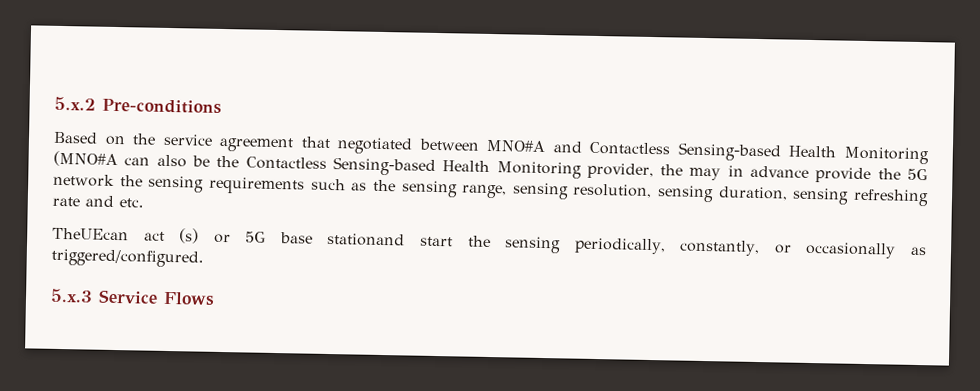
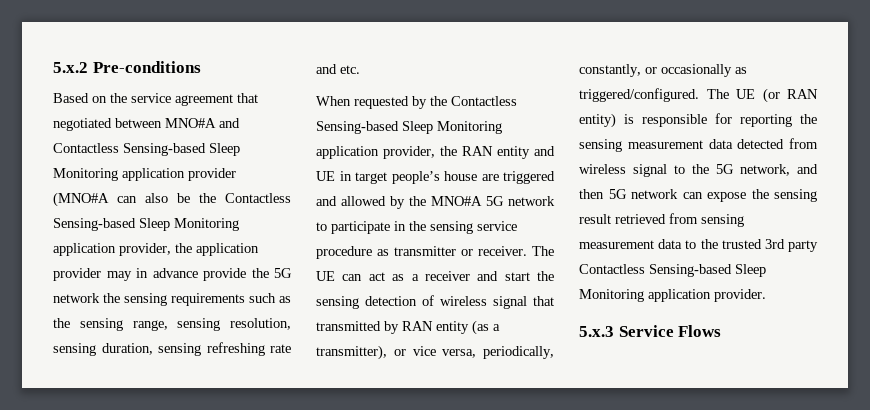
- Based on the service agreement that negotiated between MNO#A and Contactless Sensing-based Health Monitoring (MNO#A can also be the Contactless Sensing-based Health Monitoring provider, the may in advance provide the 5G network the sensing requirements such as the sensing range, sensing resolution, sensing duration, sensing refreshing rate and etc.
+ Based on the service agreement that negotiated between MNO#A and Contactless Sensing-based Sleep Monitoring application provider (MNO#A can also be the Contactless Sensing-based Sleep Monitoring application provider, the application provider may in advance provide the 5G network the sensing requirements such as the sensing range, sensing resolution, sensing duration, sensing refreshing rate and etc.
- TheUEcan act (s) or 5G base stationand start the sensing periodically, constantly, or occasionally as triggered/configured.
+ When requested by the Contactless Sensing-based Sleep Monitoring application provider, the RAN entity and UE in target people’s house are triggered and allowed by the MNO#A 5G network to participate in the sensing service procedure as transmitter or receiver. The UE can act as a receiver and start the sensing detection of wireless signal that transmitted by RAN entity (as a transmitter), or vice versa, periodically, constantly, or occasionally as triggered/configured. The UE (or RAN entity) is responsible for reporting the sensing measurement data detected from wireless signal to the 5G network, and then 5G network can expose the sensing result retrieved from sensing measurement data to the trusted 3rd party Contactless Sensing-based Sleep Monitoring application provider.

